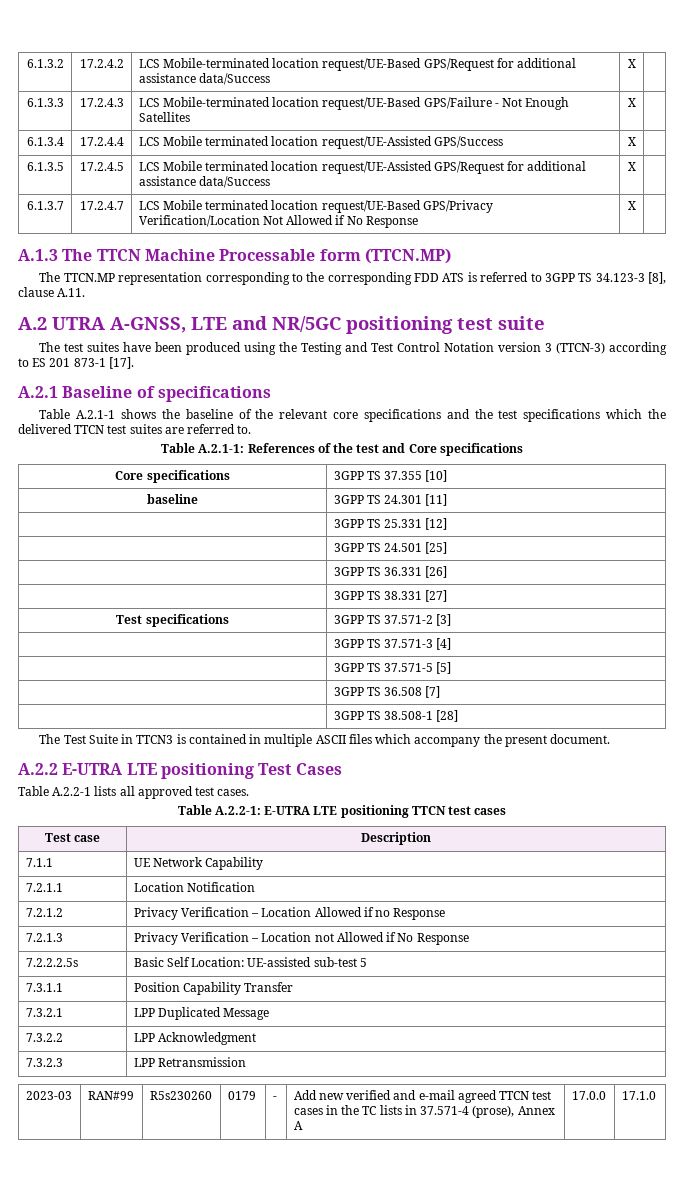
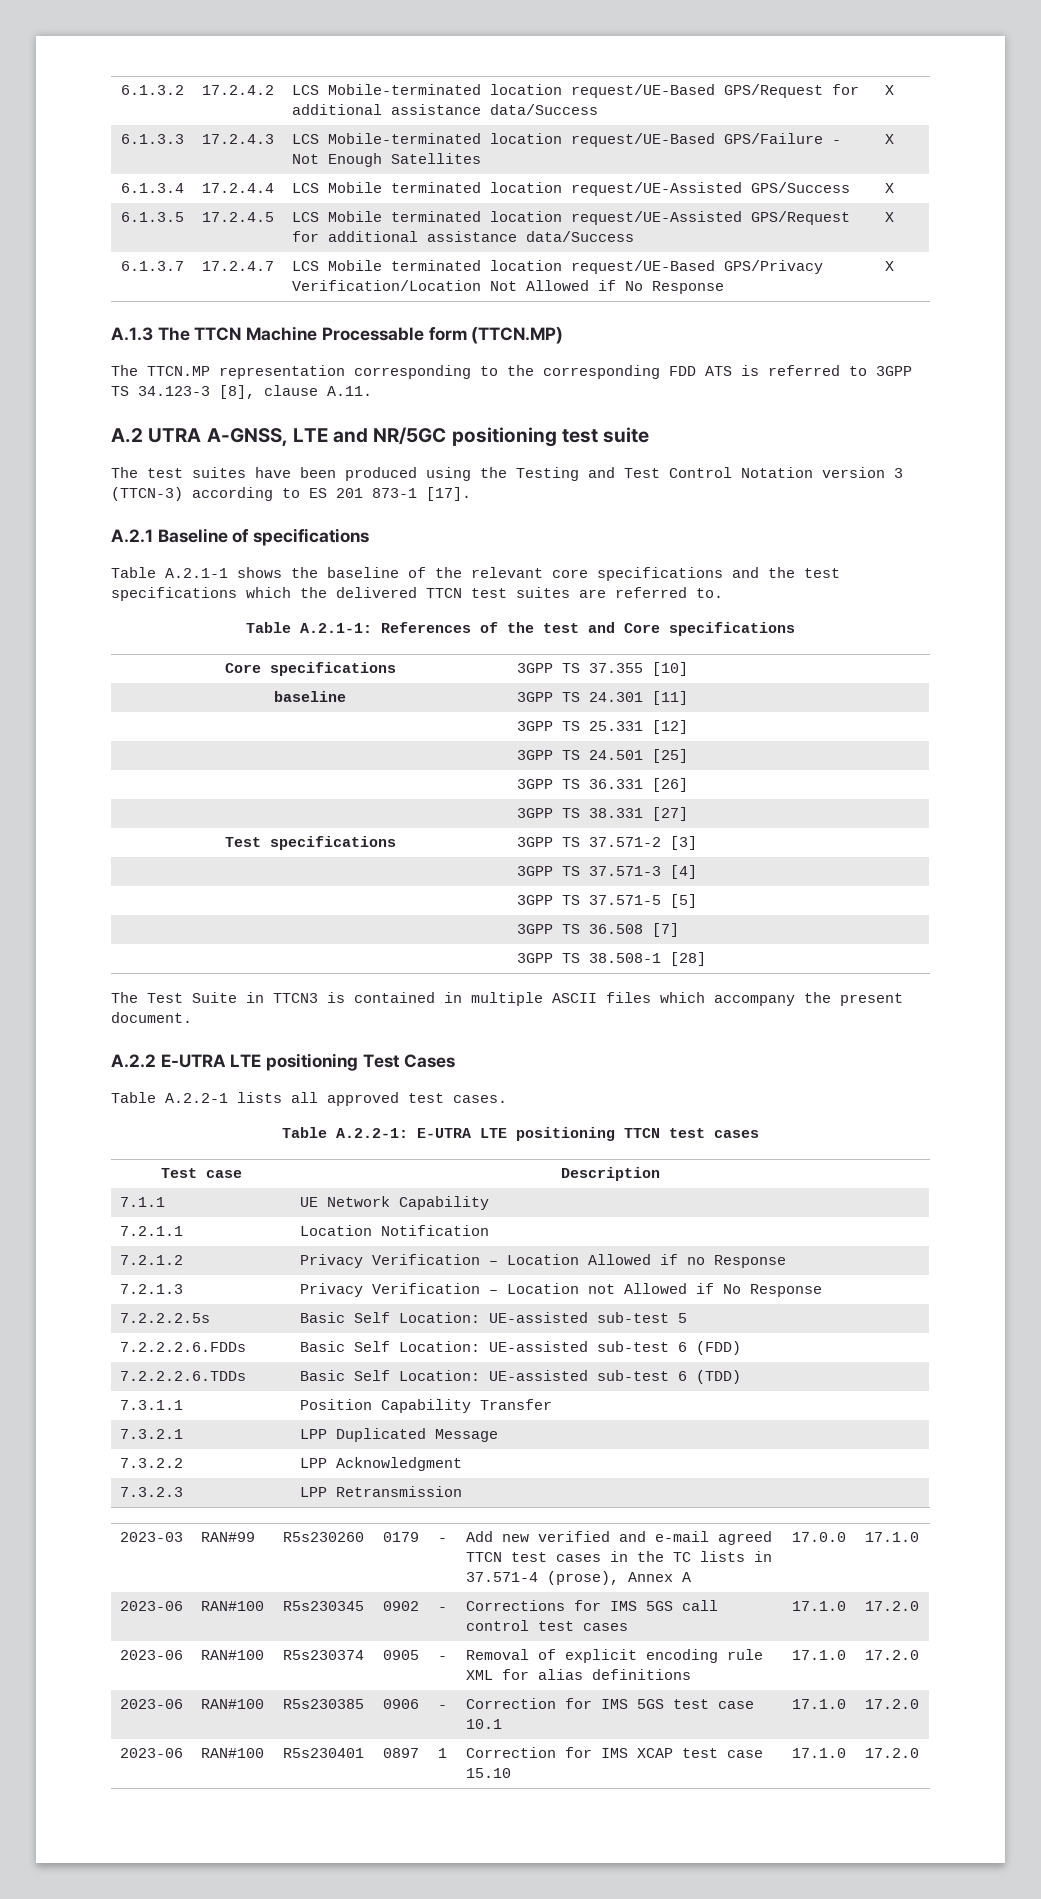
+ 7.2.2.2.6.FDDs | Basic Self Location: UE-assisted sub-test 6 (FDD)
+ 7.2.2.2.6.TDDs | Basic Self Location: UE-assisted sub-test 6 (TDD)
+ 2023-06 | RAN#100 | R5s230345 | 0902 | - | Corrections for IMS 5GS call control test cases | 17.1.0 | 17.2.0
+ 2023-06 | RAN#100 | R5s230374 | 0905 | - | Removal of explicit encoding rule XML for alias definitions | 17.1.0 | 17.2.0
+ 2023-06 | RAN#100 | R5s230385 | 0906 | - | Correction for IMS 5GS test case 10.1 | 17.1.0 | 17.2.0
+ 2023-06 | RAN#100 | R5s230401 | 0897 | 1 | Correction for IMS XCAP test case 15.10 | 17.1.0 | 17.2.0

